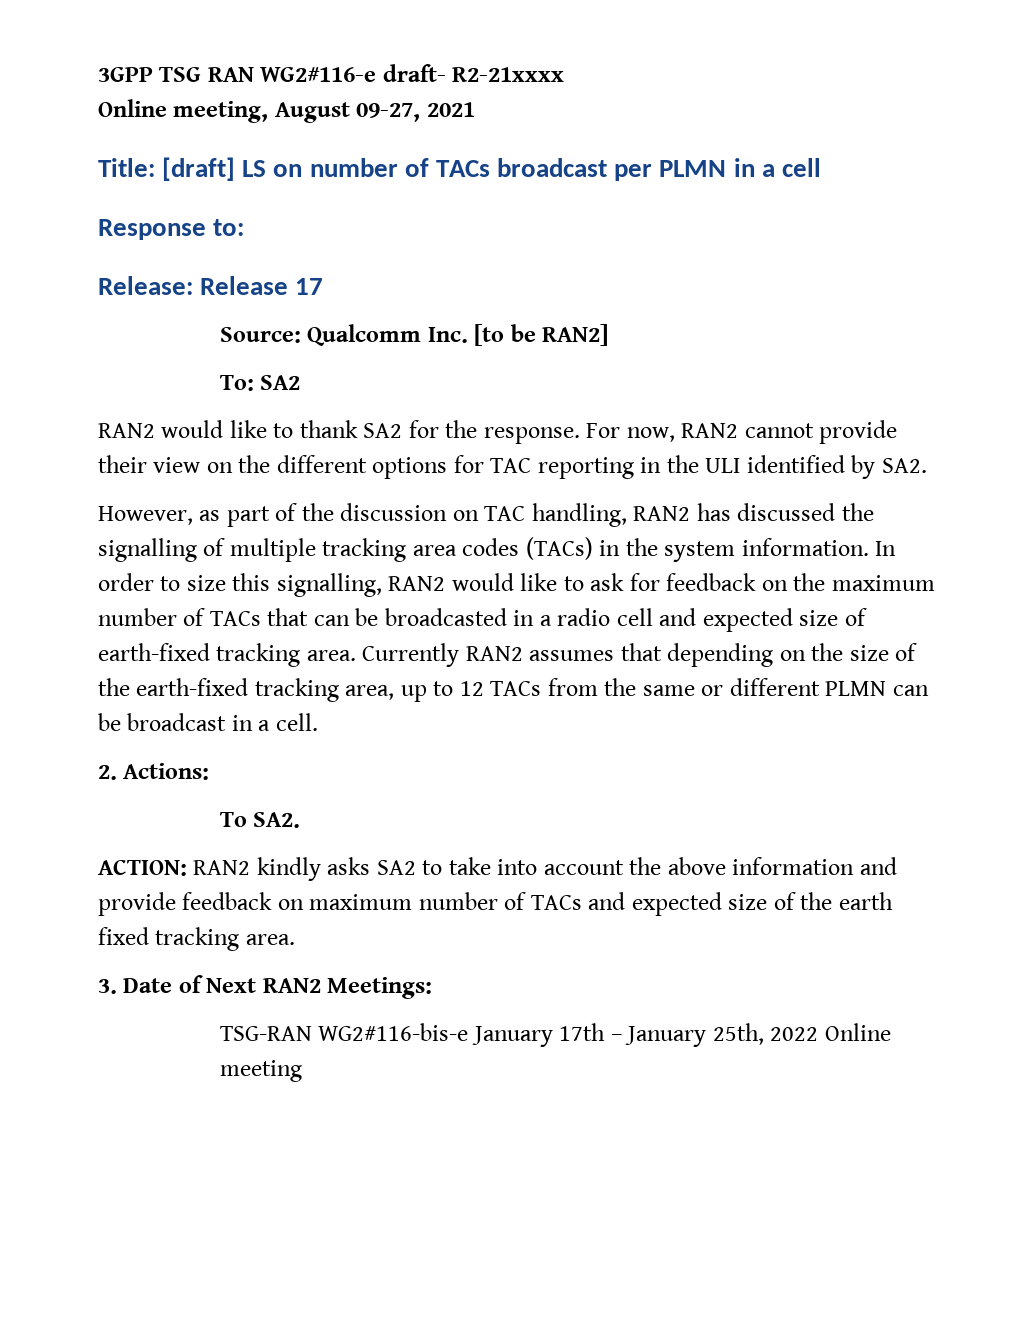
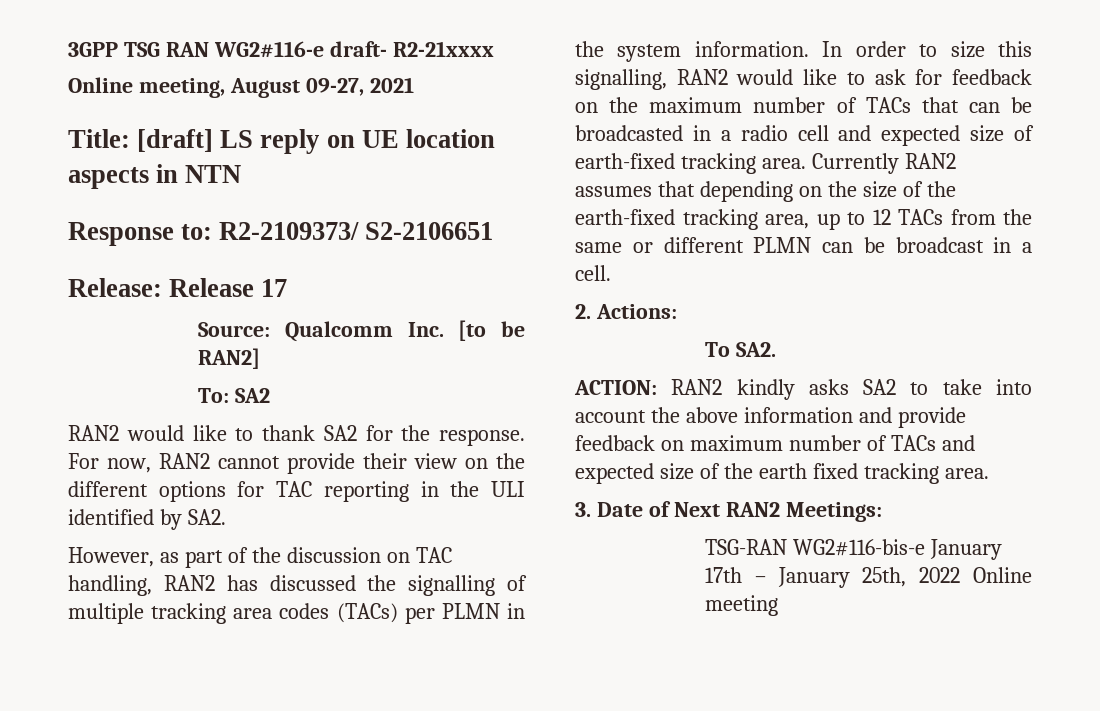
- Title: [draft] LS on number of TACs broadcast per PLMN in a cell
+ Title: [draft] LS reply on UE location aspects in NTN
- Response to:
+ Response to: R2-2109373/ S2-2106651
- However, as part of the discussion on TAC handling, RAN2 has discussed the signalling of multiple tracking area codes (TACs) in the system information.
+ However, as part of the discussion on TAC handling, RAN2 has discussed the signalling of multiple tracking area codes (TACs) per PLMN in the system information.

